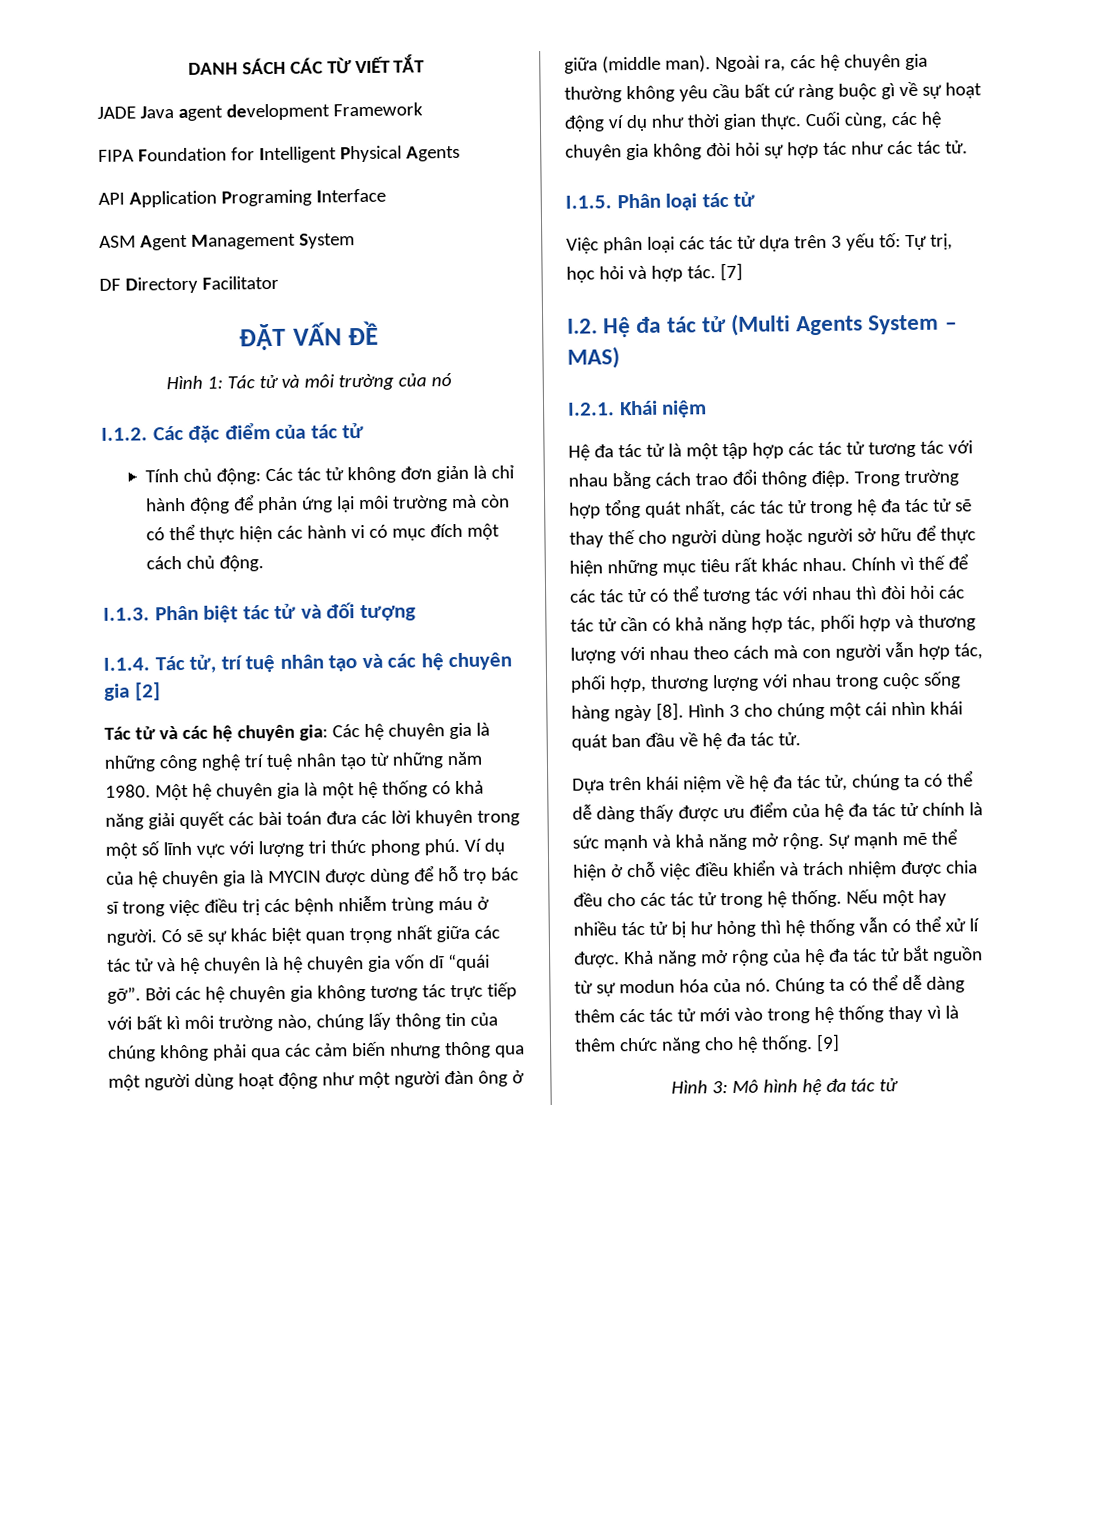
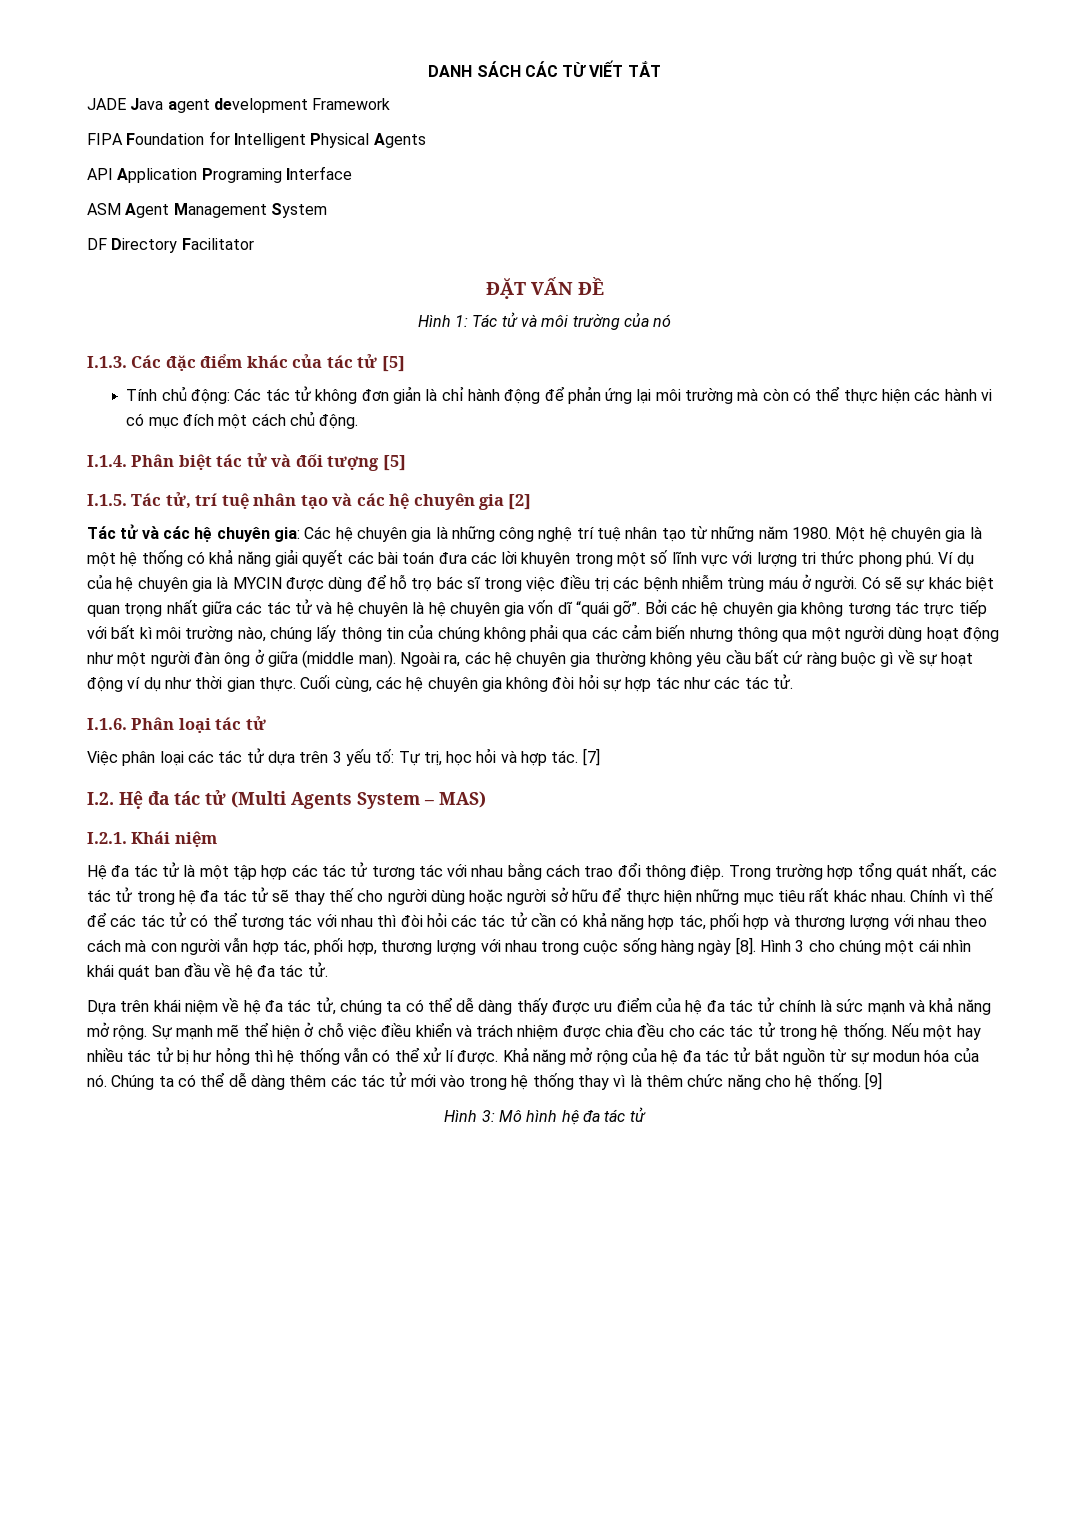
- I.1.2. Các đặc điểm của tác tử
+ I.1.3. Các đặc điểm khác của tác tử [5]
- I.1.3. Phân biệt tác tử và đối tượng
- I.1.4. Tác tử, trí tuệ nhân tạo và các hệ chuyên gia [2]
+ I.1.4. Phân biệt tác tử và đối tượng [5]
+ I.1.5. Tác tử, trí tuệ nhân tạo và các hệ chuyên gia [2]
- I.1.5. Phân loại tác tử
+ I.1.6. Phân loại tác tử

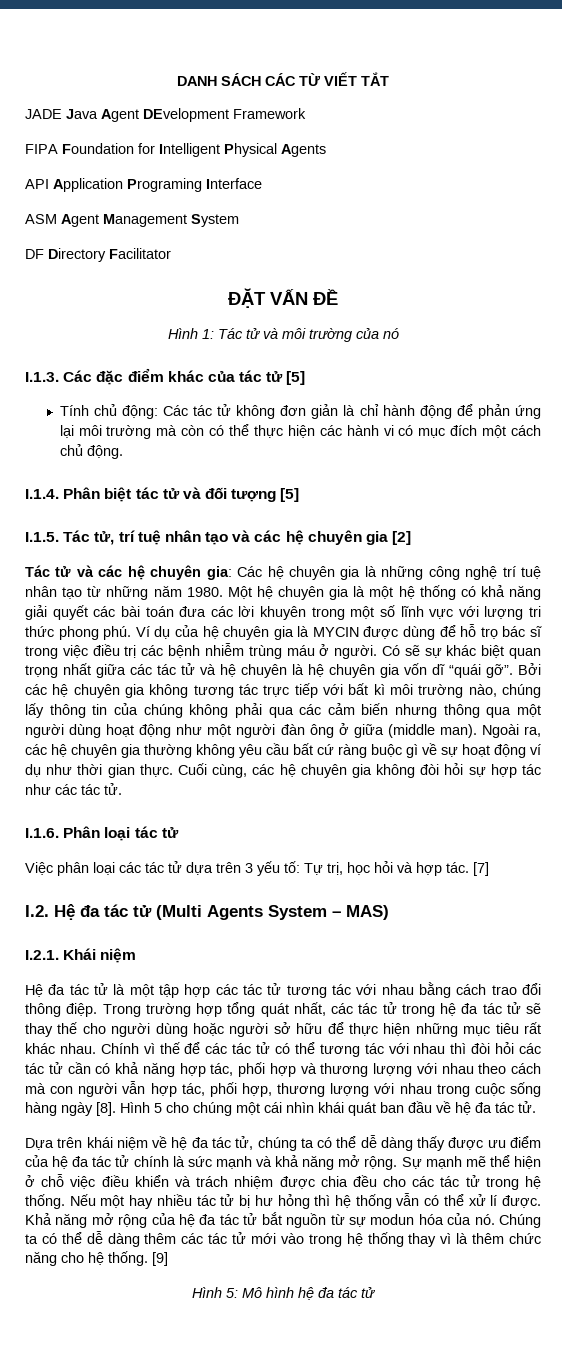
- JADE Java agent development Framework
+ JADE Java Agent DEvelopment Framework
- Hình 3 cho chúng một cái nhìn khái quát ban đầu về hệ đa tác tử.
+ Hình 5 cho chúng một cái nhìn khái quát ban đầu về hệ đa tác tử.
- Hình 3: Mô hình hệ đa tác tử
+ Hình 5: Mô hình hệ đa tác tử

